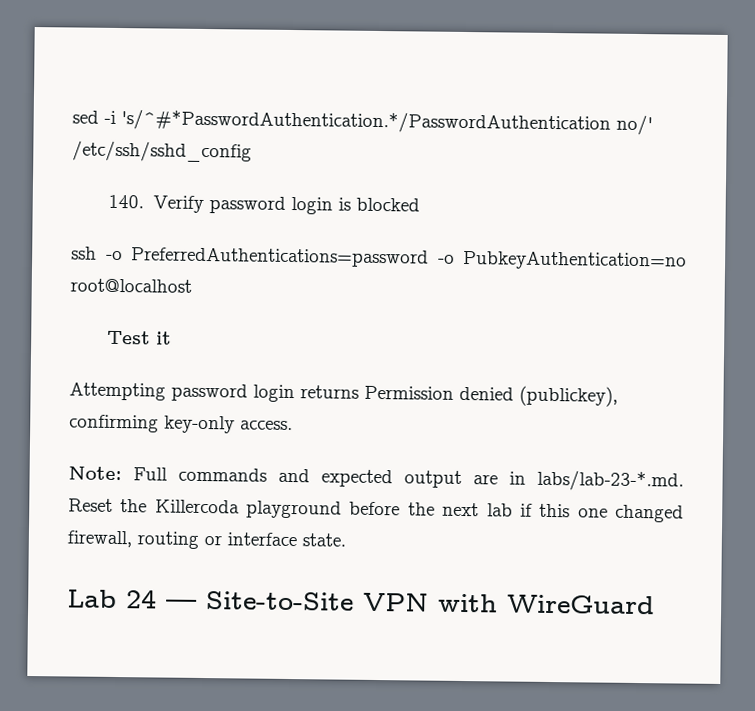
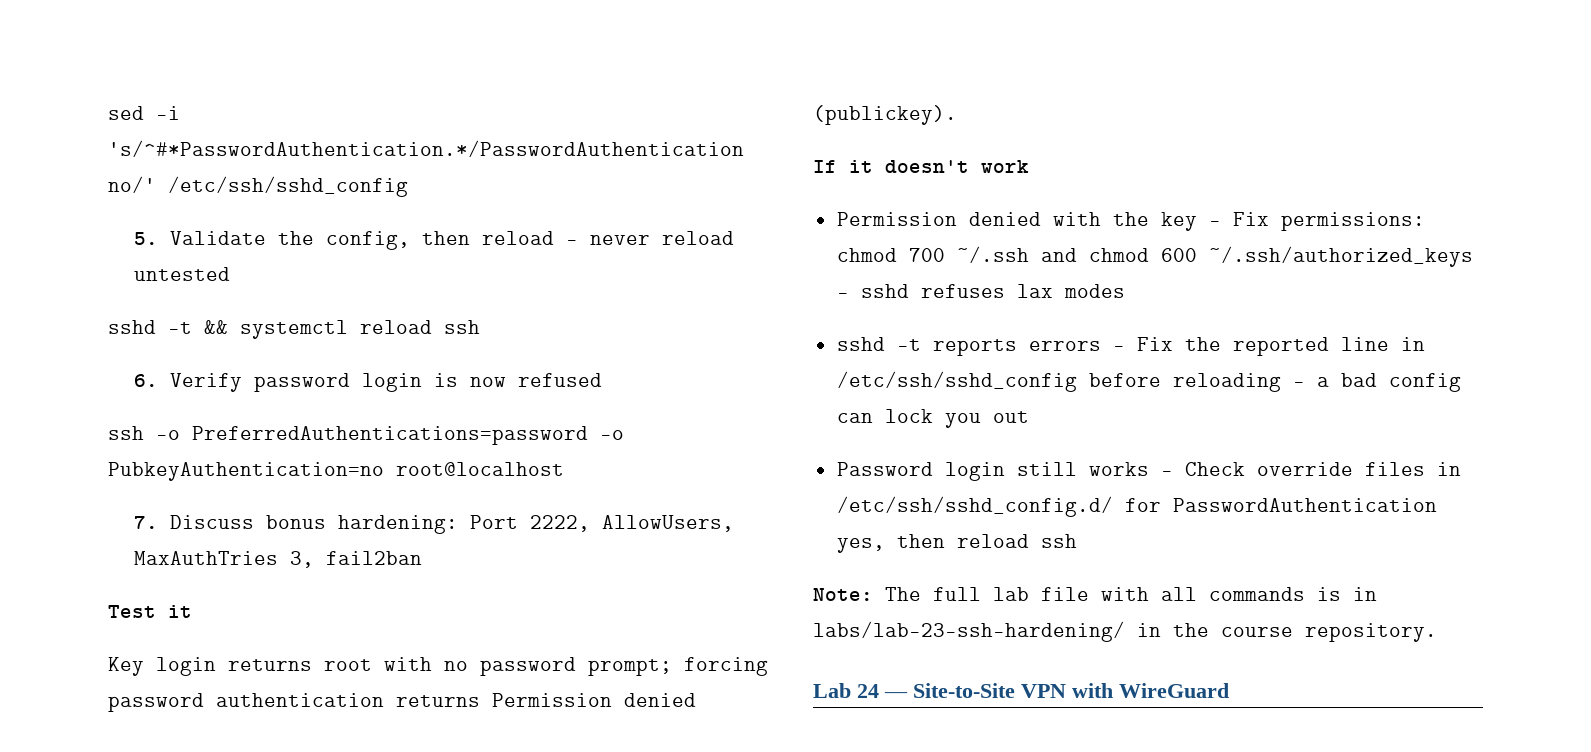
- 140. Verify password login is blocked
+ 5. Validate the config, then reload - never reload untested
+ sshd -t && systemctl reload ssh
+ 6. Verify password login is now refused
+ 7. Discuss bonus hardening: Port 2222, AllowUsers, MaxAuthTries 3, fail2ban
  Test it
- Attempting password login returns Permission denied (publickey), confirming key-only access.
- Note: Full commands and expected output are in labs/lab-23-*.md. Reset the Killercoda playground before the next lab if this one changed firewall, routing or interface state.
+ Key login returns root with no password prompt; forcing password authentication returns Permission denied (publickey).
+ If it doesn't work
+ Permission denied with the key — Fix permissions: chmod 700 ~/.ssh and chmod 600 ~/.ssh/authorized_keys - sshd refuses lax modes
+ sshd -t reports errors — Fix the reported line in /etc/ssh/sshd_config before reloading - a bad config can lock you out
+ Password login still works — Check override files in /etc/ssh/sshd_config.d/ for PasswordAuthentication yes, then reload ssh
+ Note: The full lab file with all commands is in labs/lab-23-ssh-hardening/ in the course repository.

